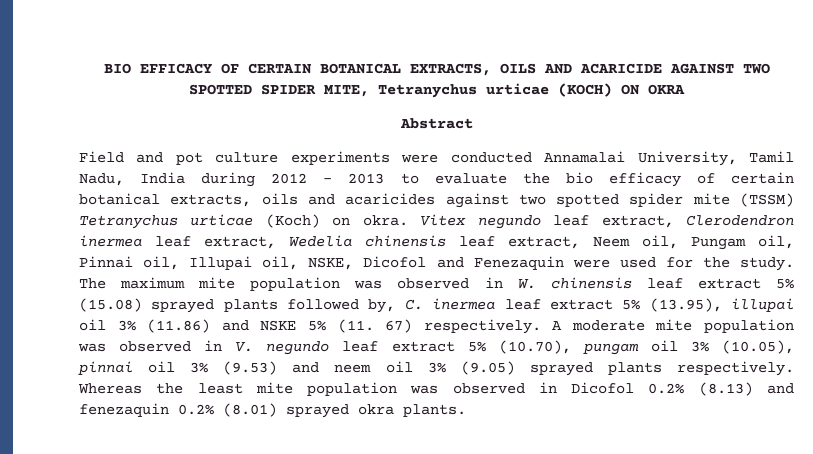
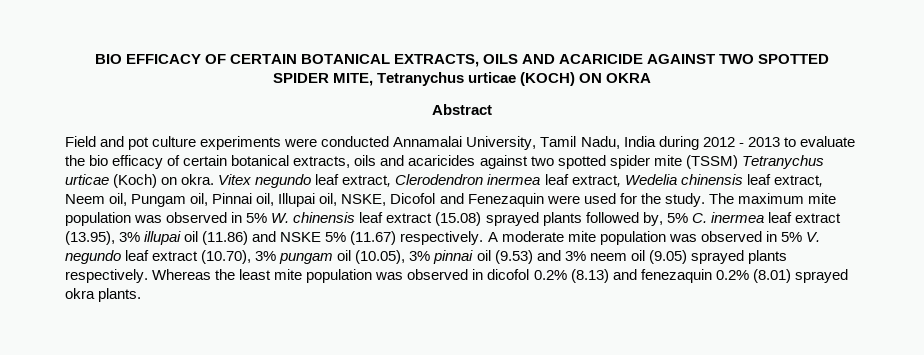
- The maximum mite population was observed in W. chinensis leaf extract 5% (15.08) sprayed plants followed by, C. inermea leaf extract 5% (13.95), illupai oil 3% (11.86) and NSKE 5% (11. 67) respectively.
+ The maximum mite population was observed in 5% W. chinensis leaf extract (15.08) sprayed plants followed by, 5% C. inermea leaf extract (13.95), 3% illupai oil (11.86) and NSKE 5% (11.67) respectively.
- A moderate mite population was observed in V. negundo leaf extract 5% (10.70), pungam oil 3% (10.05), pinnai oil 3% (9.53) and neem oil 3% (9.05) sprayed plants respectively.
+ A moderate mite population was observed in 5% V. negundo leaf extract (10.70), 3% pungam oil (10.05), 3% pinnai oil (9.53) and 3% neem oil (9.05) sprayed plants respectively.
- Whereas the least mite population was observed in Dicofol 0.2% (8.13) and fenezaquin 0.2% (8.01) sprayed okra plants.
+ Whereas the least mite population was observed in dicofol 0.2% (8.13) and fenezaquin 0.2% (8.01) sprayed okra plants.

